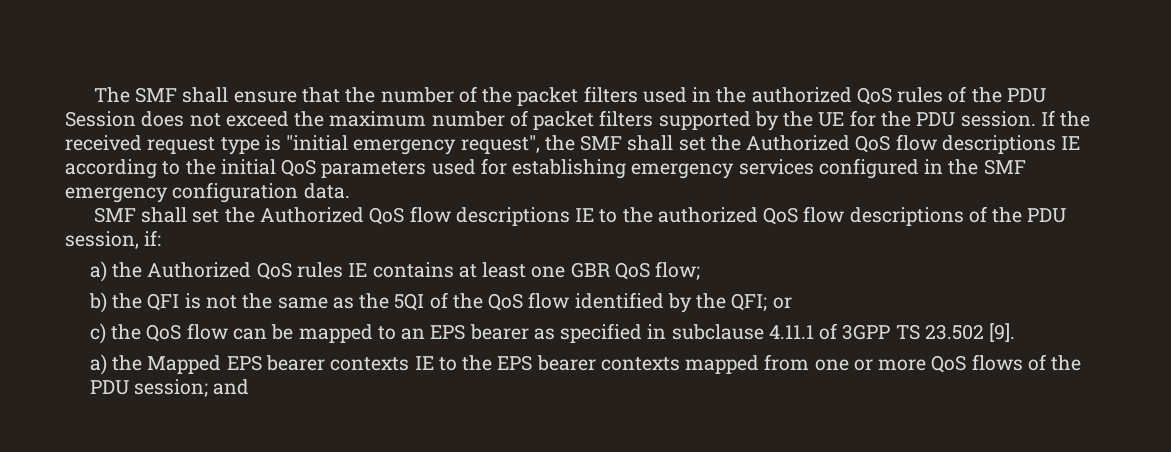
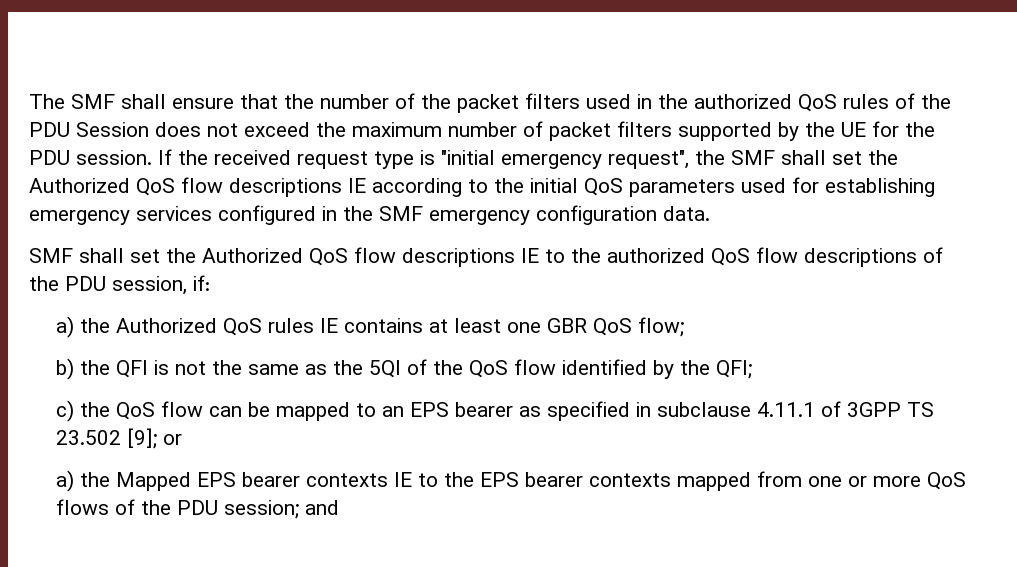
- b) the QFI is not the same as the 5QI of the QoS flow identified by the QFI; or
+ b) the QFI is not the same as the 5QI of the QoS flow identified by the QFI;
- c) the QoS flow can be mapped to an EPS bearer as specified in subclause 4.11.1 of 3GPP TS 23.502 [9].
+ c) the QoS flow can be mapped to an EPS bearer as specified in subclause 4.11.1 of 3GPP TS 23.502 [9]; or

